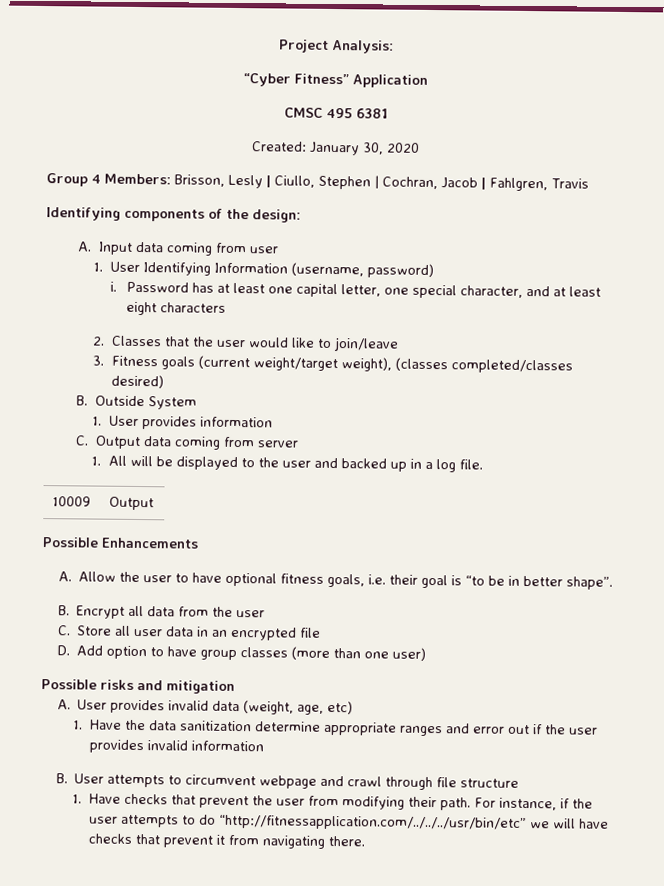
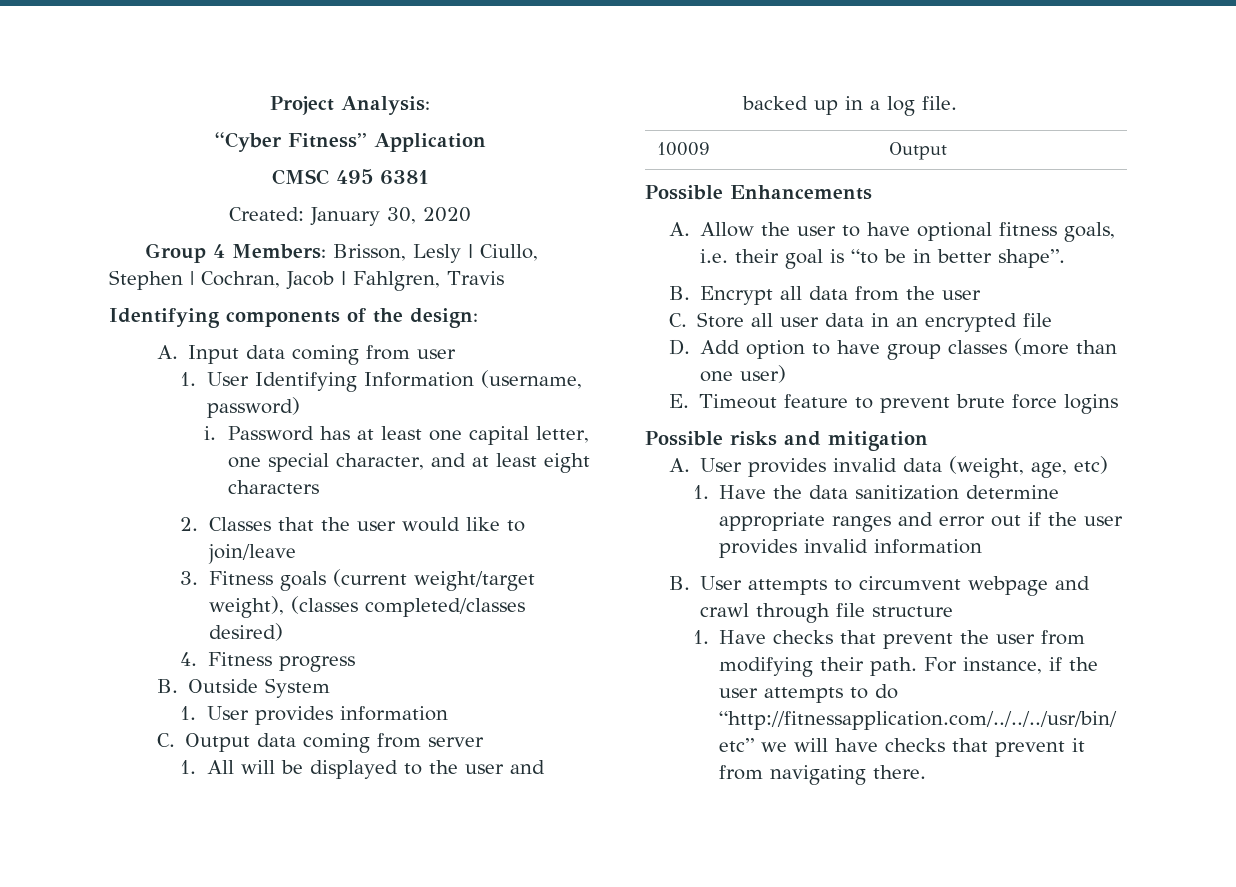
+ 4. Fitness progress
+ E. Timeout feature to prevent brute force logins

